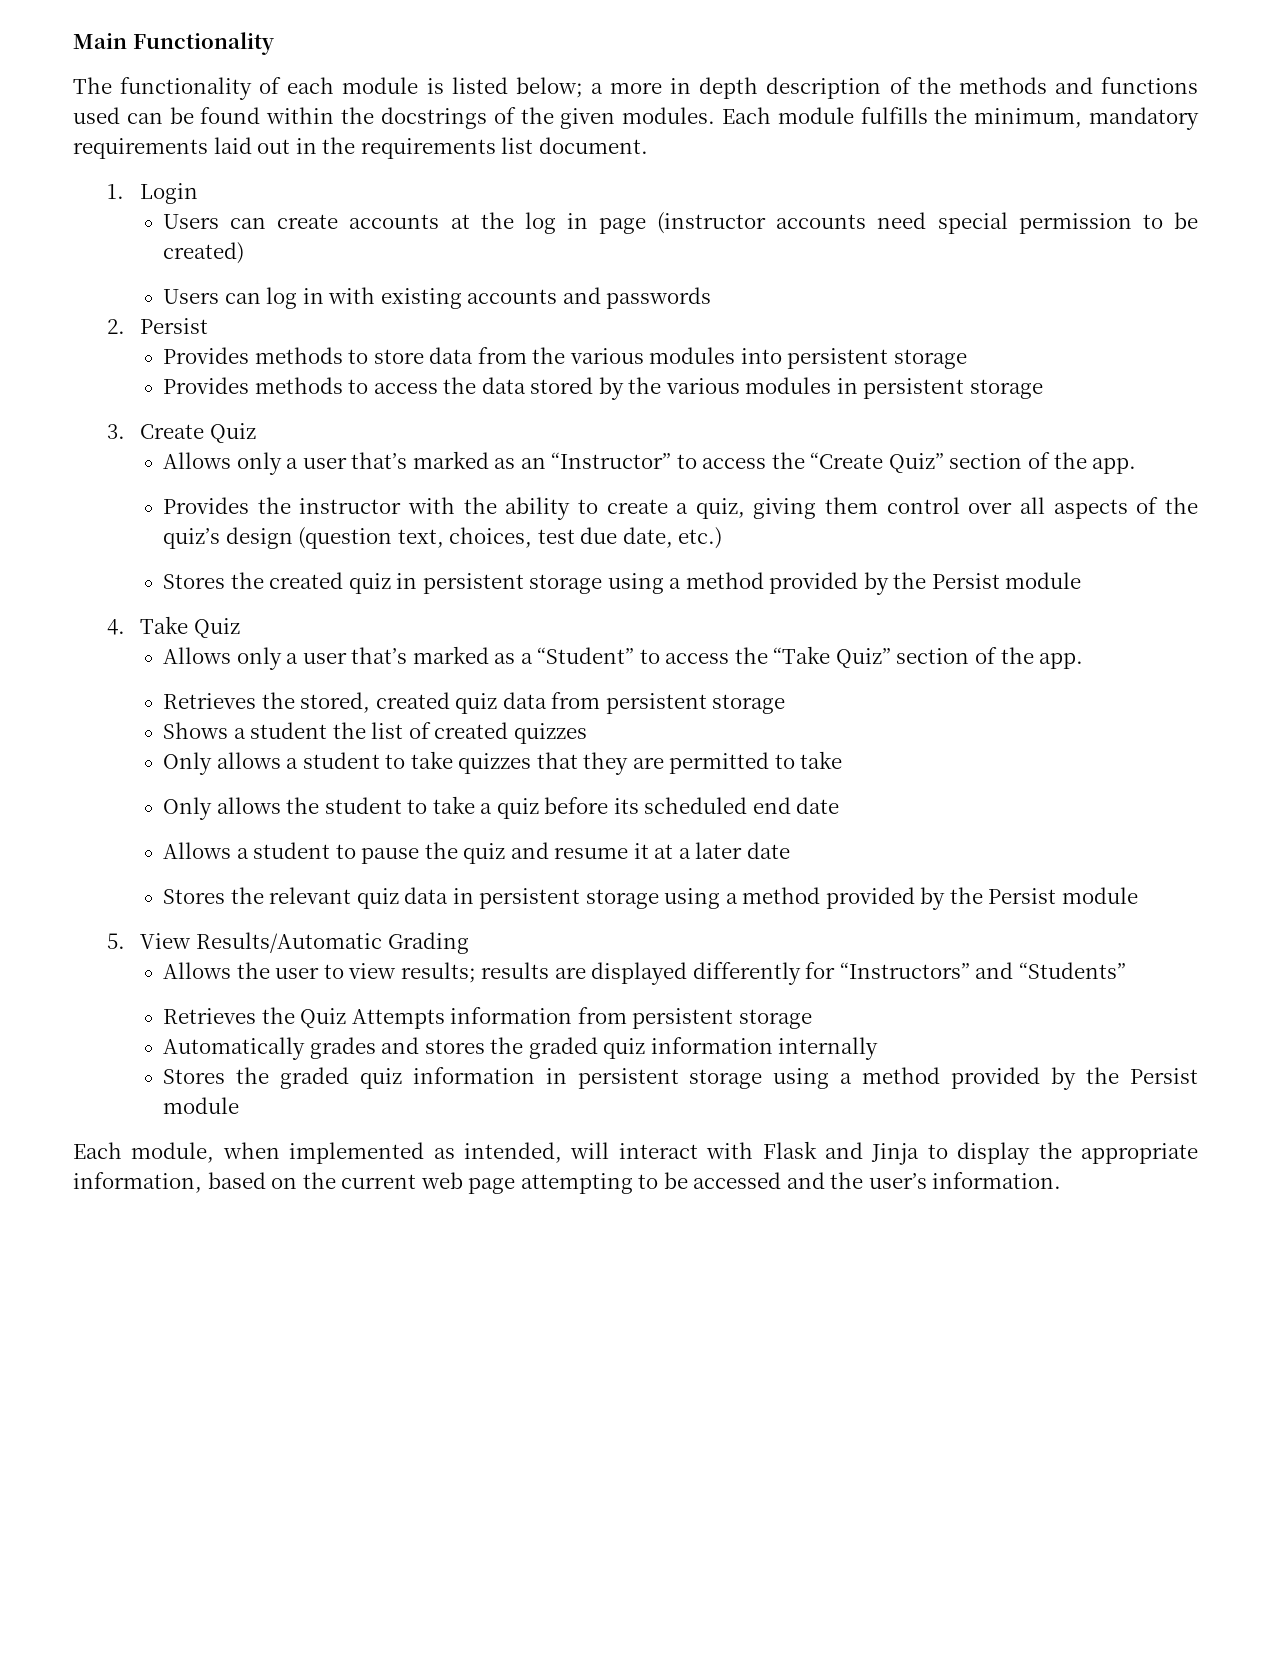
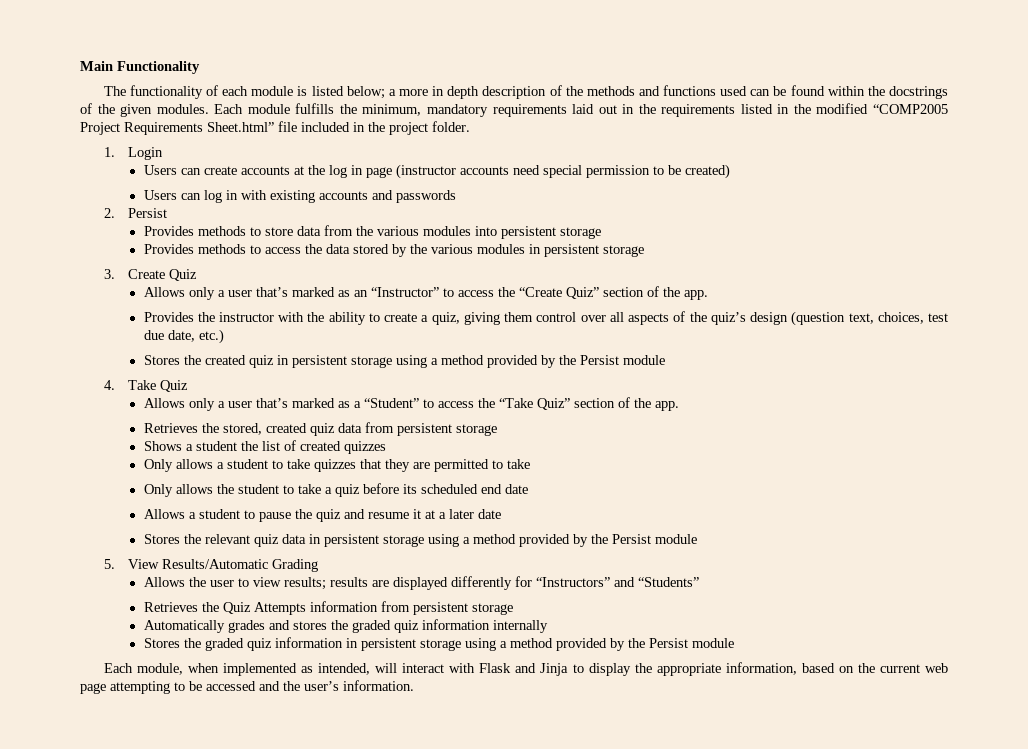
- Each module fulfills the minimum, mandatory requirements laid out in the requirements list document.
+ Each module fulfills the minimum, mandatory requirements laid out in the requirements listed in the modified “COMP2005 Project Requirements Sheet.html” file included in the project folder.

